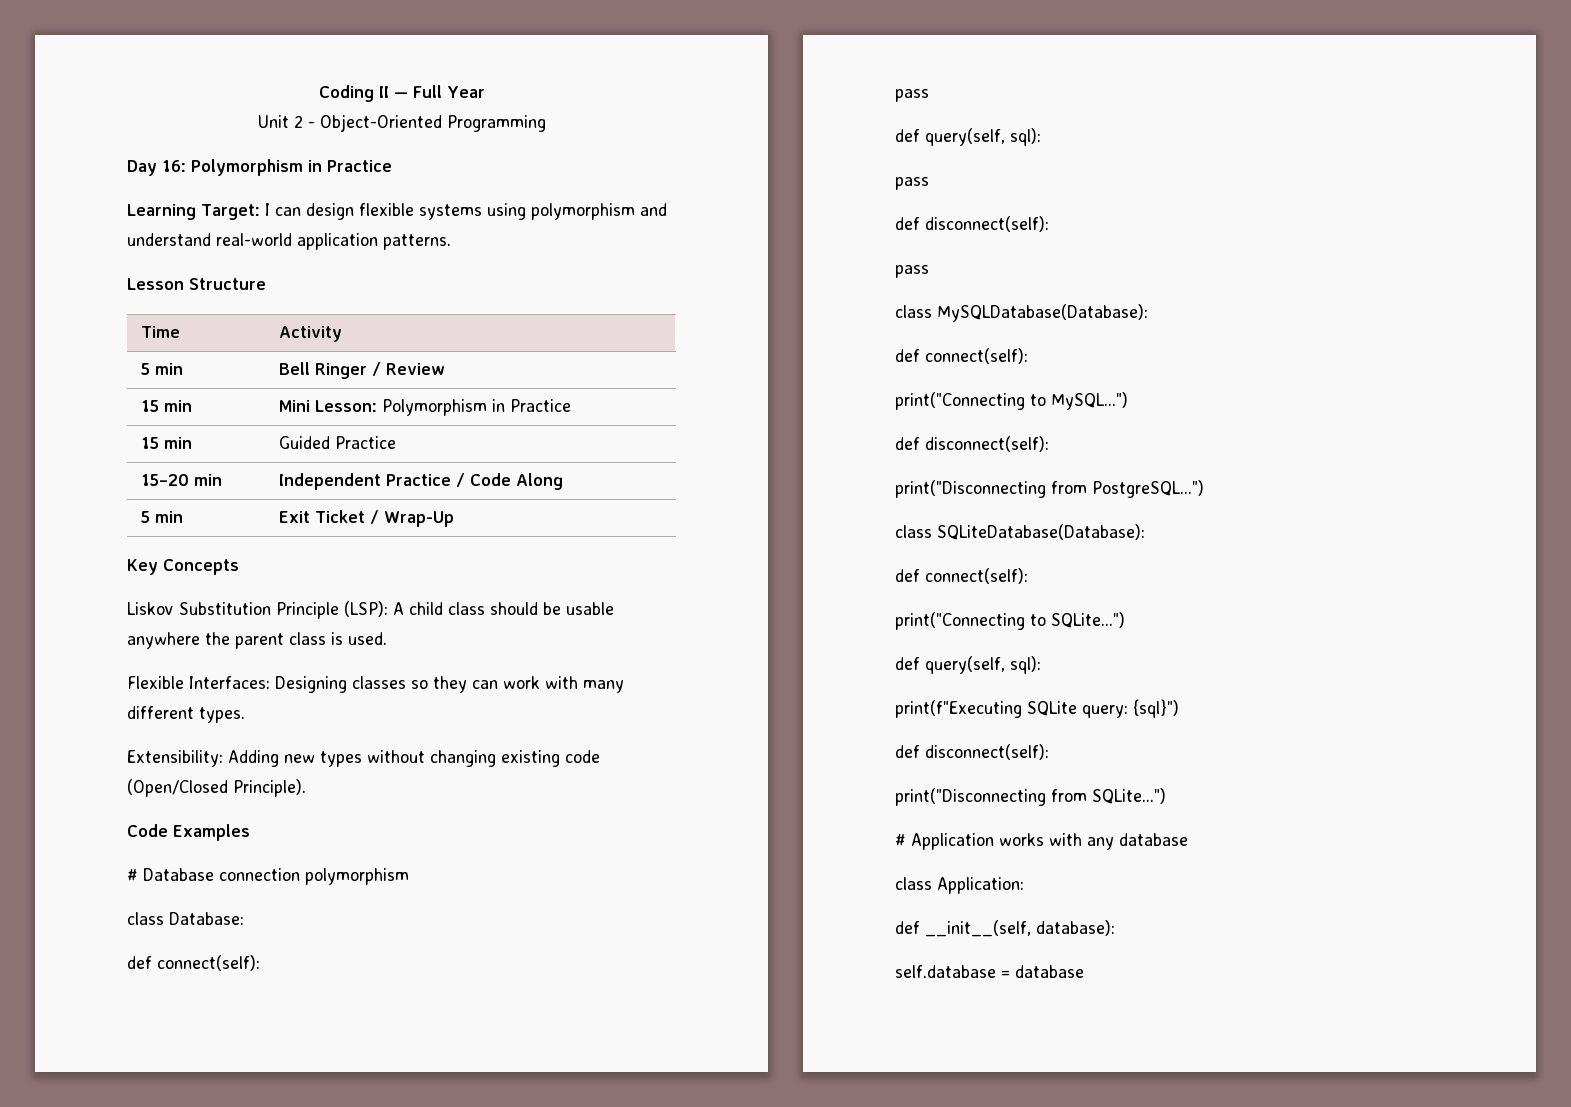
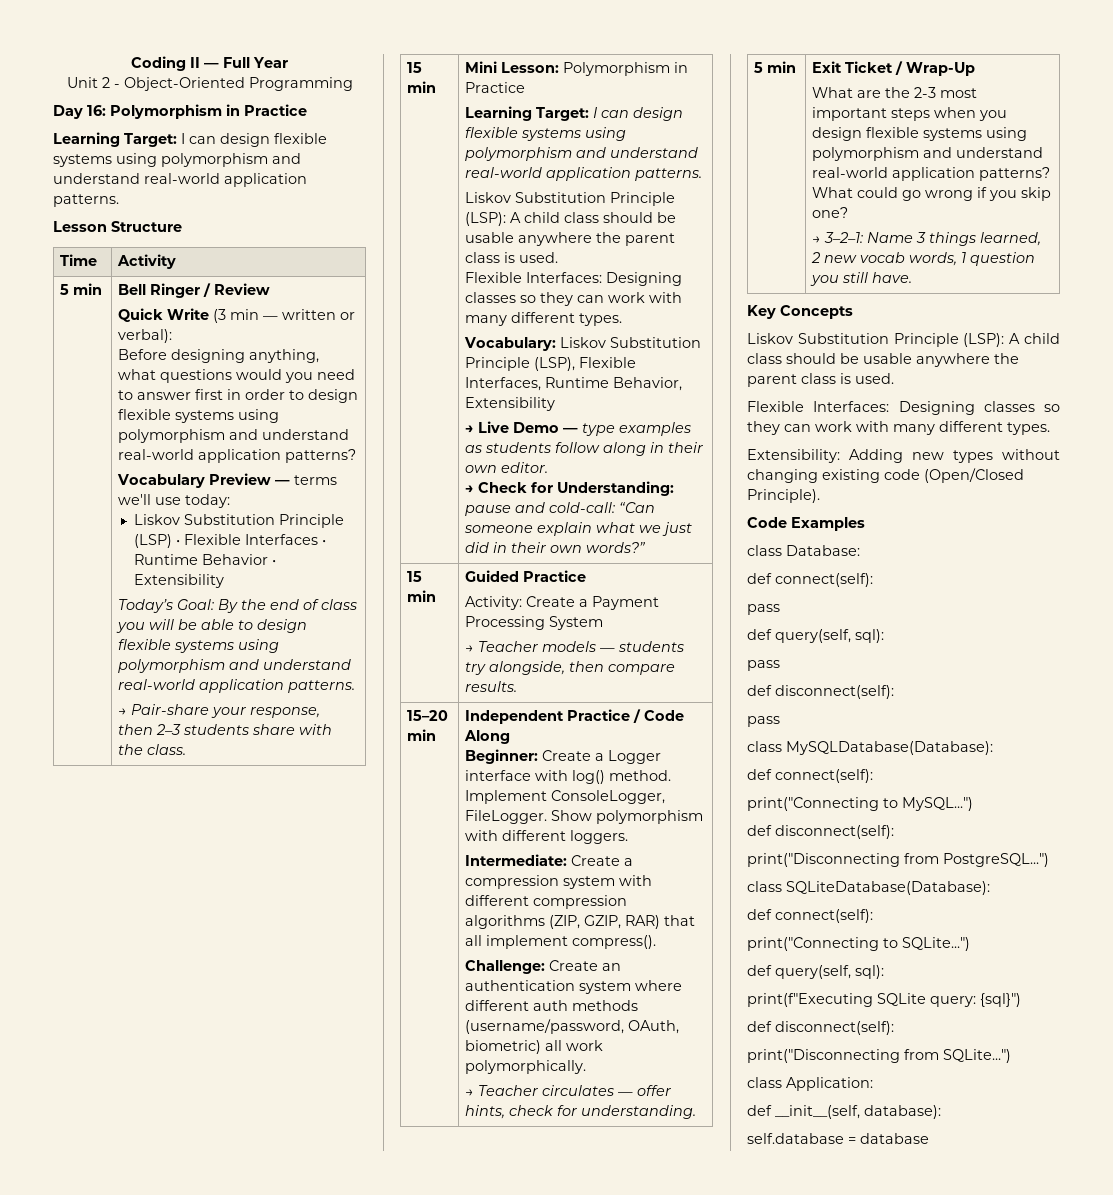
+ Quick Write (3 min — written or verbal):
+ Before designing anything, what questions would you need to answer first in order to design flexible systems using polymorphism and understand real-world application patterns?
+ Vocabulary Preview — terms we'll use today:
+ Liskov Substitution Principle (LSP) • Flexible Interfaces • Runtime Behavior • Extensibility
+ Today’s Goal: By the end of class you will be able to design flexible systems using polymorphism and understand real-world application patterns.
+ → Pair-share your response, then 2–3 students share with the class.
  Mini Lesson: Polymorphism in Practice
+ Learning Target: I can design flexible systems using polymorphism and understand real-world application patterns.
+ Liskov Substitution Principle (LSP): A child class should be usable anywhere the parent class is used.
+ Flexible Interfaces: Designing classes so they can work with many different types.
+ Vocabulary: Liskov Substitution Principle (LSP), Flexible Interfaces, Runtime Behavior, Extensibility
+ → Live Demo — type examples as students follow along in their own editor.
+ → Check for Understanding: pause and cold-call: “Can someone explain what we just did in their own words?”
  15 min | Guided Practice
+ Activity: Create a Payment Processing System
+ → Teacher models — students try alongside, then compare results.
+ Beginner: Create a Logger interface with log() method. Implement ConsoleLogger, FileLogger. Show polymorphism with different loggers.
+ Intermediate: Create a compression system with different compression algorithms (ZIP, GZIP, RAR) that all implement compress().
+ Challenge: Create an authentication system where different auth methods (username/password, OAuth, biometric) all work polymorphically.
+ → Teacher circulates — offer hints, check for understanding.
+ What are the 2-3 most important steps when you design flexible systems using polymorphism and understand real-world application patterns? What could go wrong if you skip one?
+ → 3–2–1: Name 3 things learned, 2 new vocab words, 1 question you still have.
- # Database connection polymorphism
- # Application works with any database

